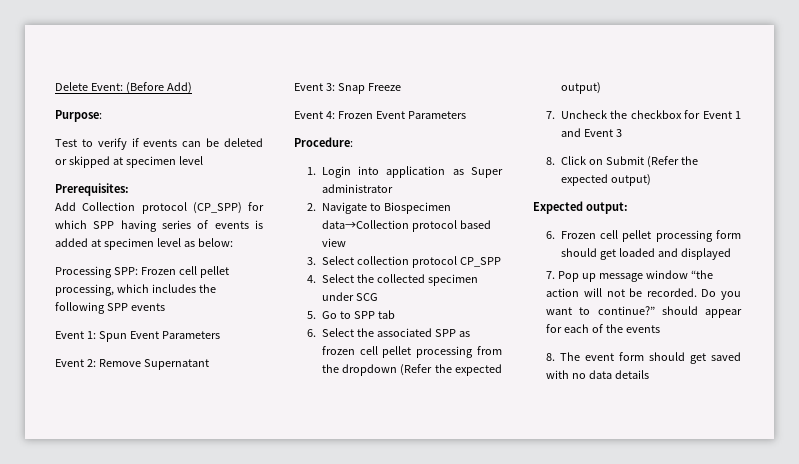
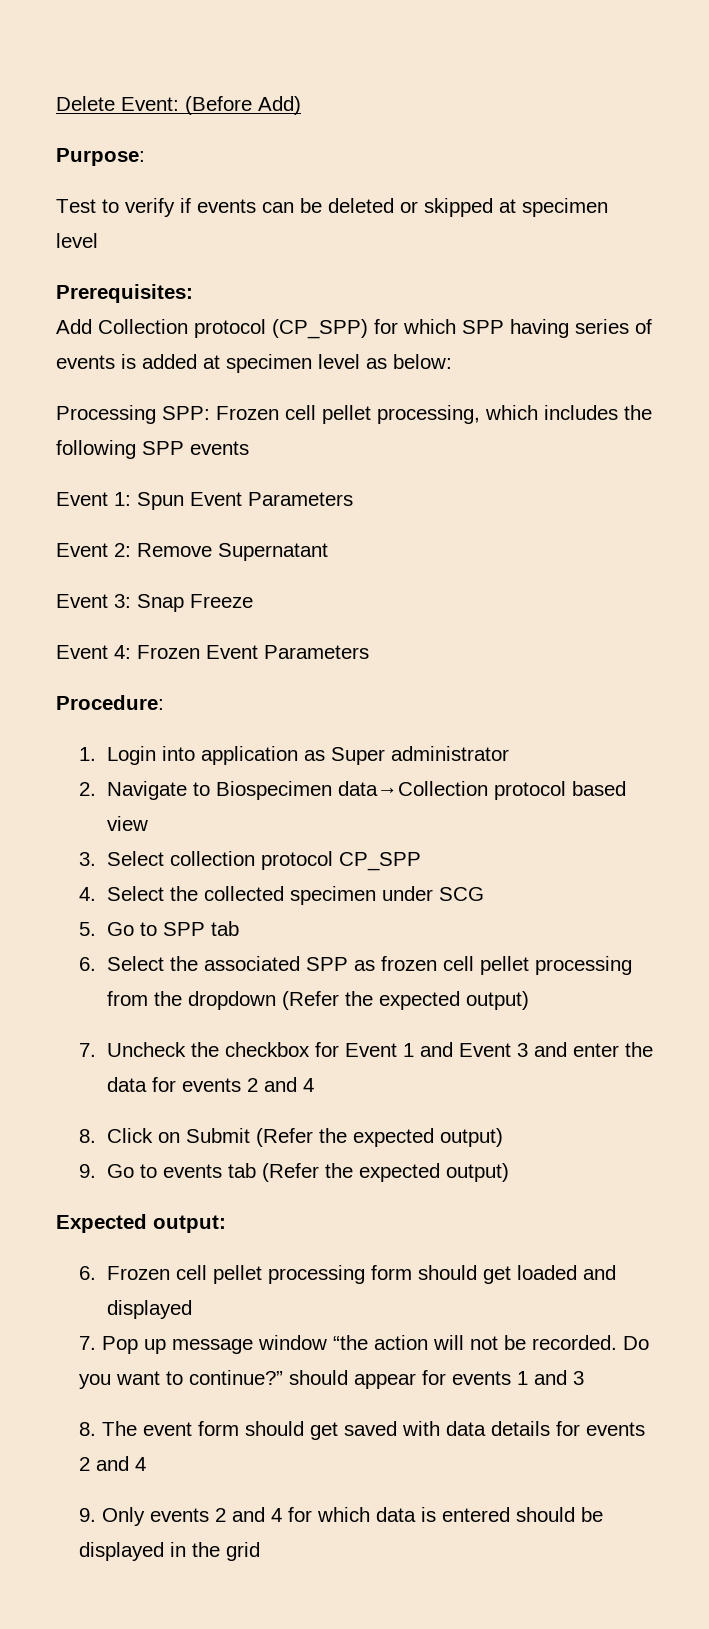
- 7. Uncheck the checkbox for Event 1 and Event 3
+ 7. Uncheck the checkbox for Event 1 and Event 3 and enter the data for events 2 and 4
+ 9. Go to events tab (Refer the expected output)
- Do you want to continue?” should appear for each of the events
+ Do you want to continue?” should appear for events 1 and 3
- 8. The event form should get saved with no data details
+ 8. The event form should get saved with data details for events 2 and 4
+ 9. Only events 2 and 4 for which data is entered should be displayed in the grid

